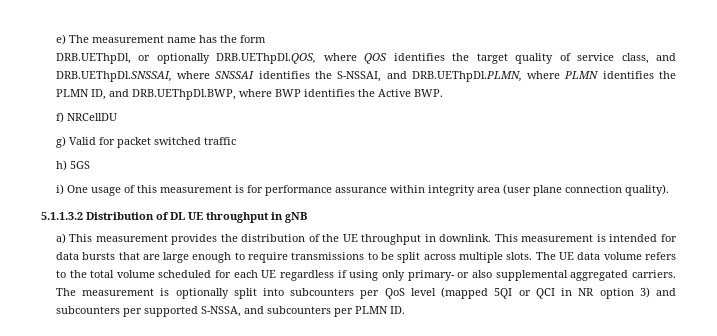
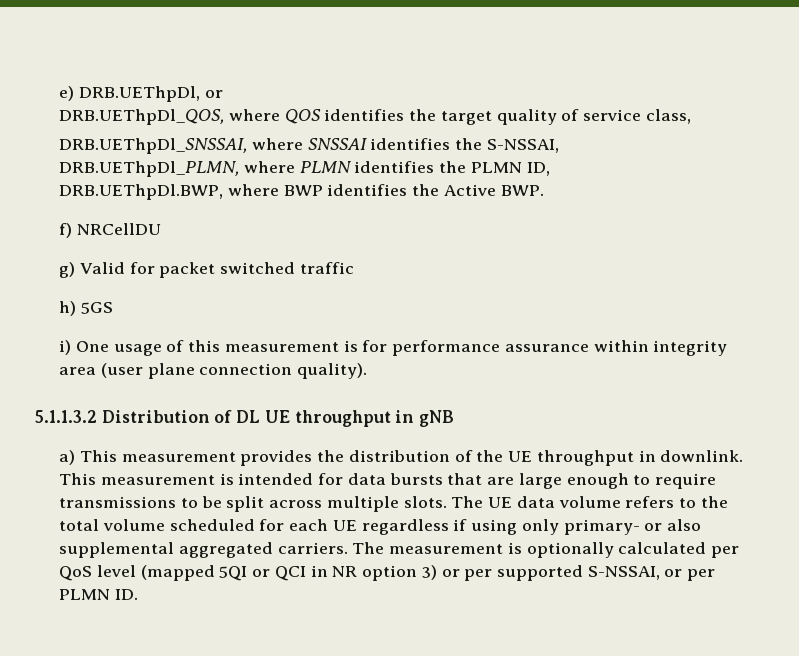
- e) The measurement name has the form
- DRB.UEThpDl, or optionally DRB.UEThpDl.QOS, where QOS identifies the target quality of service class, and DRB.UEThpDl.SNSSAI, where SNSSAI identifies the S-NSSAI, and DRB.UEThpDl.PLMN, where PLMN identifies the PLMN ID, and DRB.UEThpDl.BWP, where BWP identifies the Active BWP.
+ e) DRB.UEThpDl, or
+ DRB.UEThpDl_QOS, where QOS identifies the target quality of service class,
+ DRB.UEThpDl_SNSSAI, where SNSSAI identifies the S-NSSAI,
+ DRB.UEThpDl_PLMN, where PLMN identifies the PLMN ID,
+ DRB.UEThpDl.BWP, where BWP identifies the Active BWP.
- The measurement is optionally split into subcounters per QoS level (mapped 5QI or QCI in NR option 3) and subcounters per supported S-NSSA, and subcounters per PLMN ID.
+ The measurement is optionally calculated per QoS level (mapped 5QI or QCI in NR option 3) or per supported S-NSSAI, or per PLMN ID.

